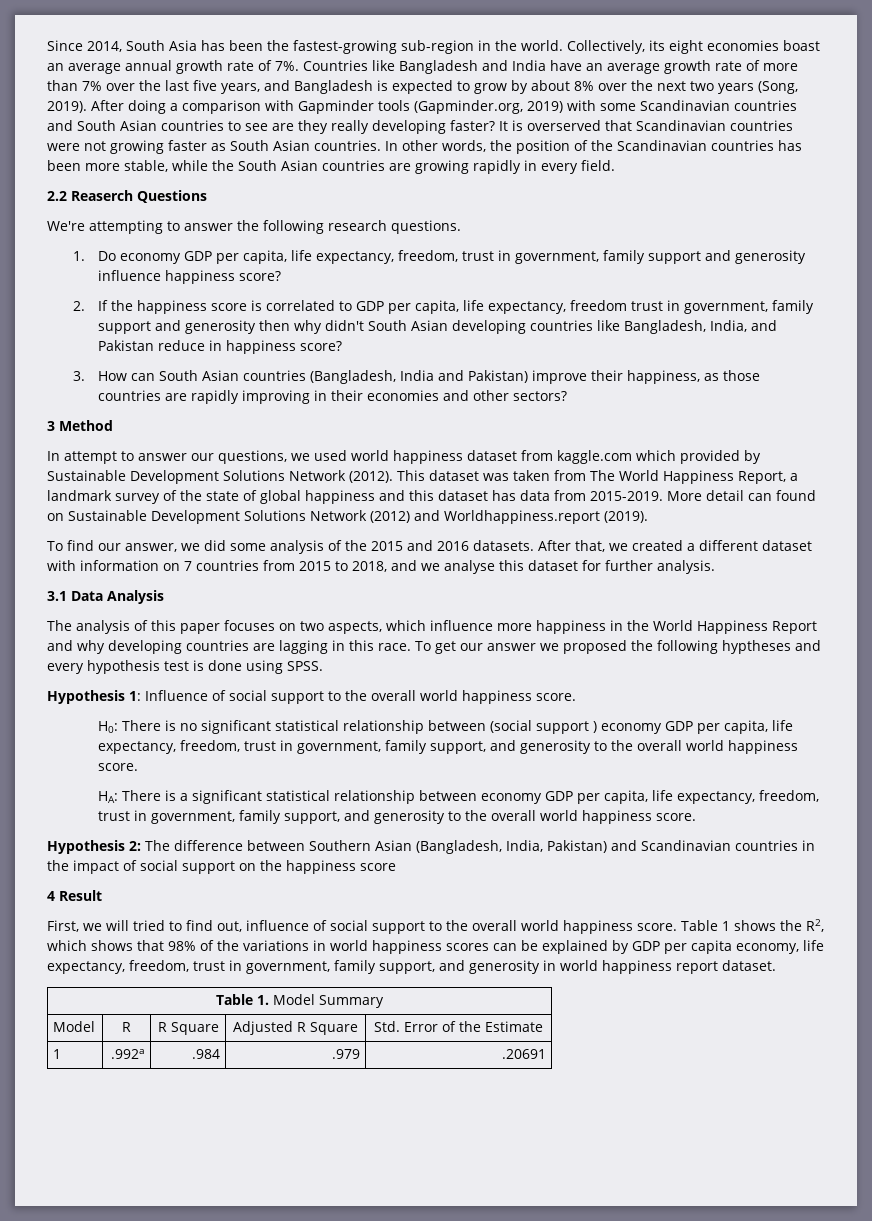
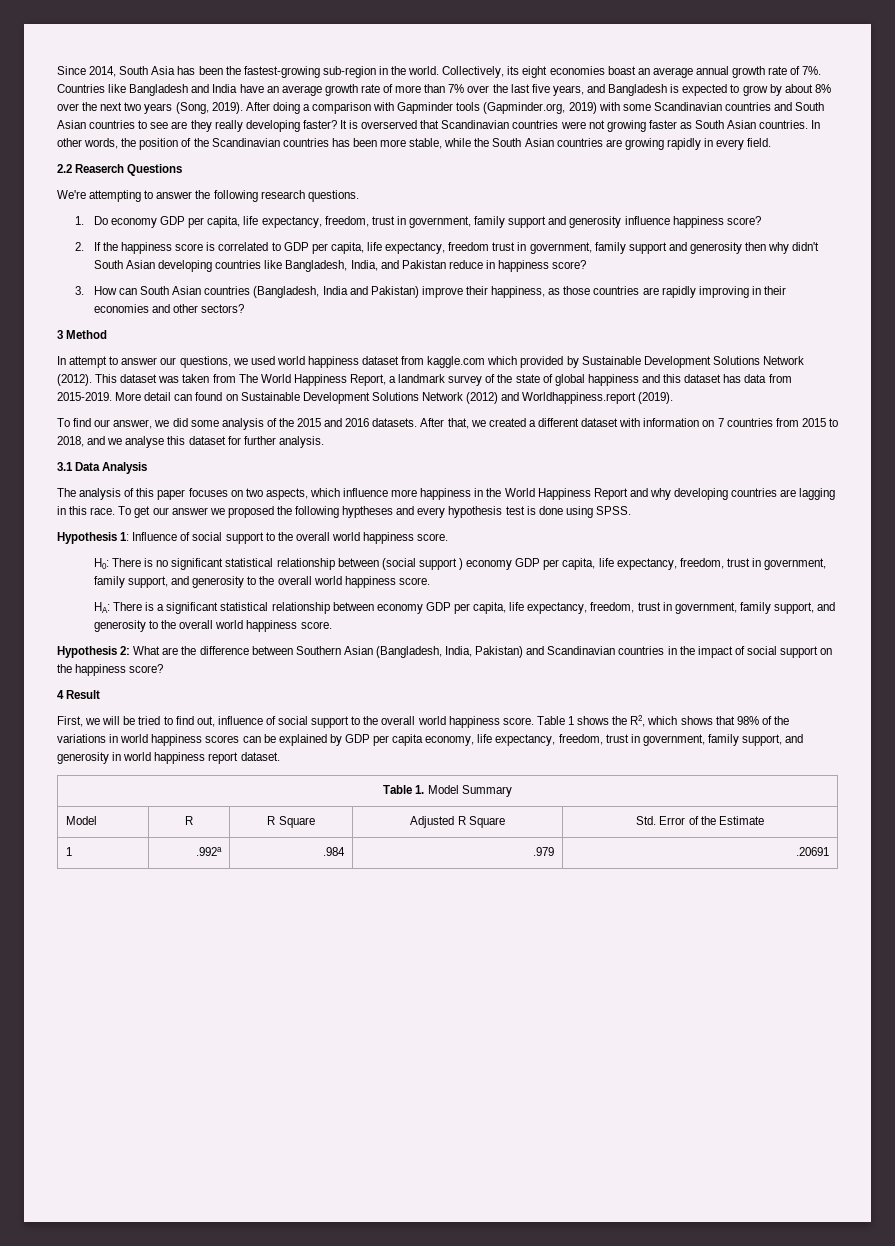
- Hypothesis 2: The difference between Southern Asian (Bangladesh, India, Pakistan) and Scandinavian countries in the impact of social support on the happiness score
+ Hypothesis 2: What are the difference between Southern Asian (Bangladesh, India, Pakistan) and Scandinavian countries in the impact of social support on the happiness score?
- First, we will tried to find out, influence of social support to the overall world happiness score.
+ First, we will be tried to find out, influence of social support to the overall world happiness score.

